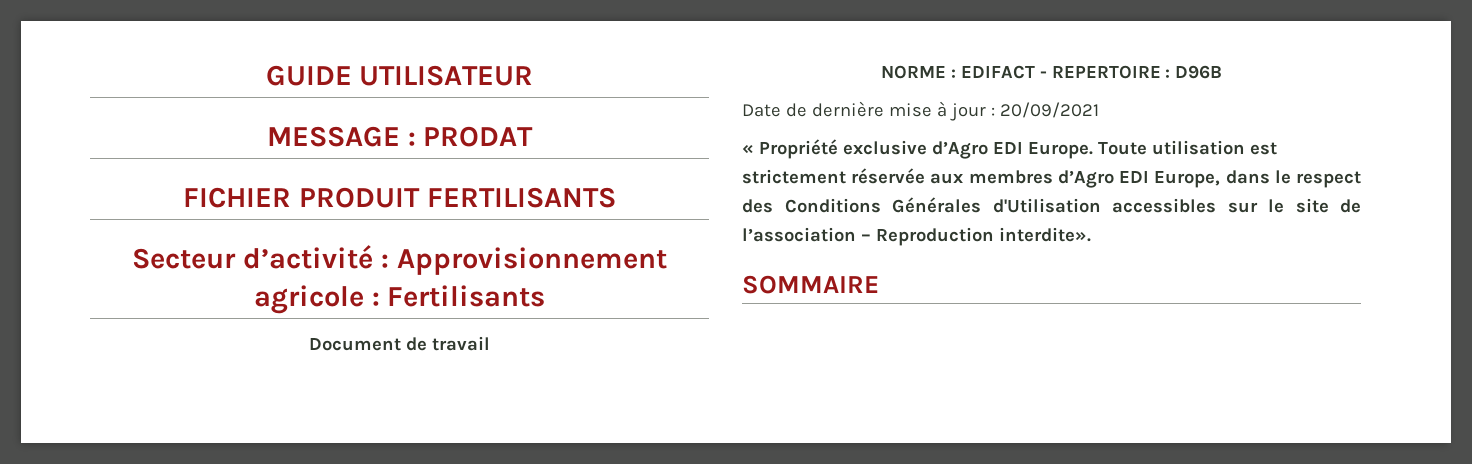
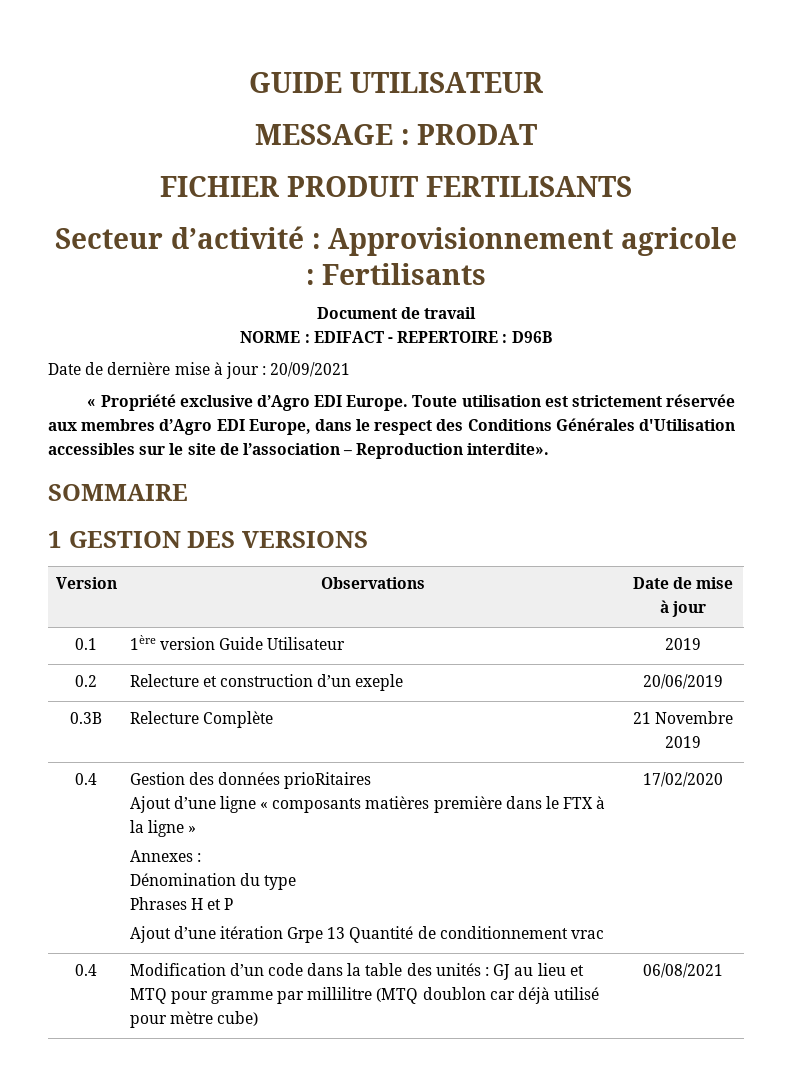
+ 1 GESTION DES VERSIONS
+ Version | Observations | Date de mise à jour
+ 0.1 | 1ère version Guide Utilisateur | 2019
+ 0.2 | Relecture et construction d’un exeple | 20/06/2019
+ 0.3B | Relecture Complète | 21 Novembre 2019
+ 0.4 | Gestion des données prioRitaires
+ Ajout d’une ligne « composants matières première dans le FTX à la ligne »
+ Annexes :
+ Dénomination du type
+ Phrases H et P
+ Ajout d’une itération Grpe 13 Quantité de conditionnement vrac | 17/02/2020
+ 0.4 | Modification d’un code dans la table des unités : GJ au lieu et MTQ pour gramme par millilitre (MTQ doublon car déjà utilisé pour mètre cube) | 06/08/2021

